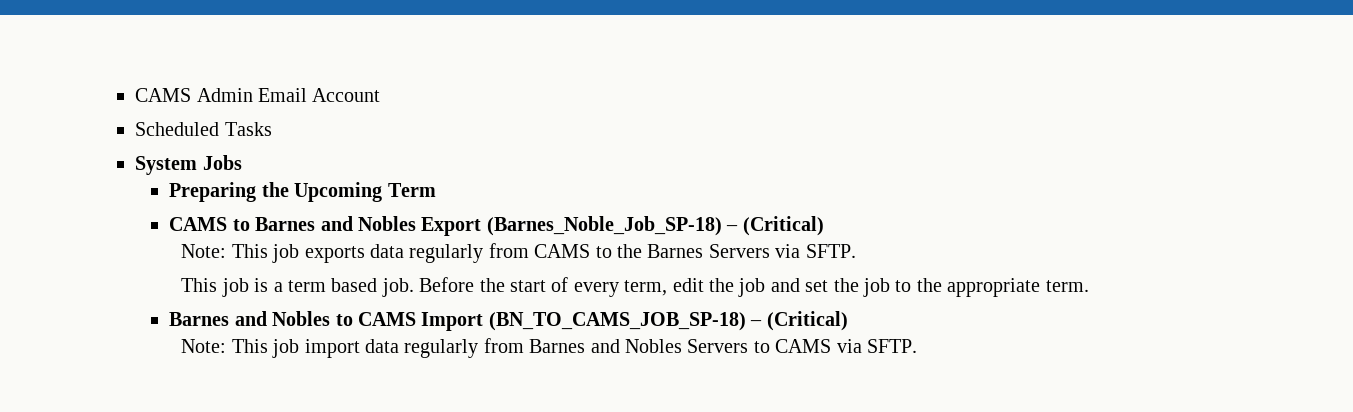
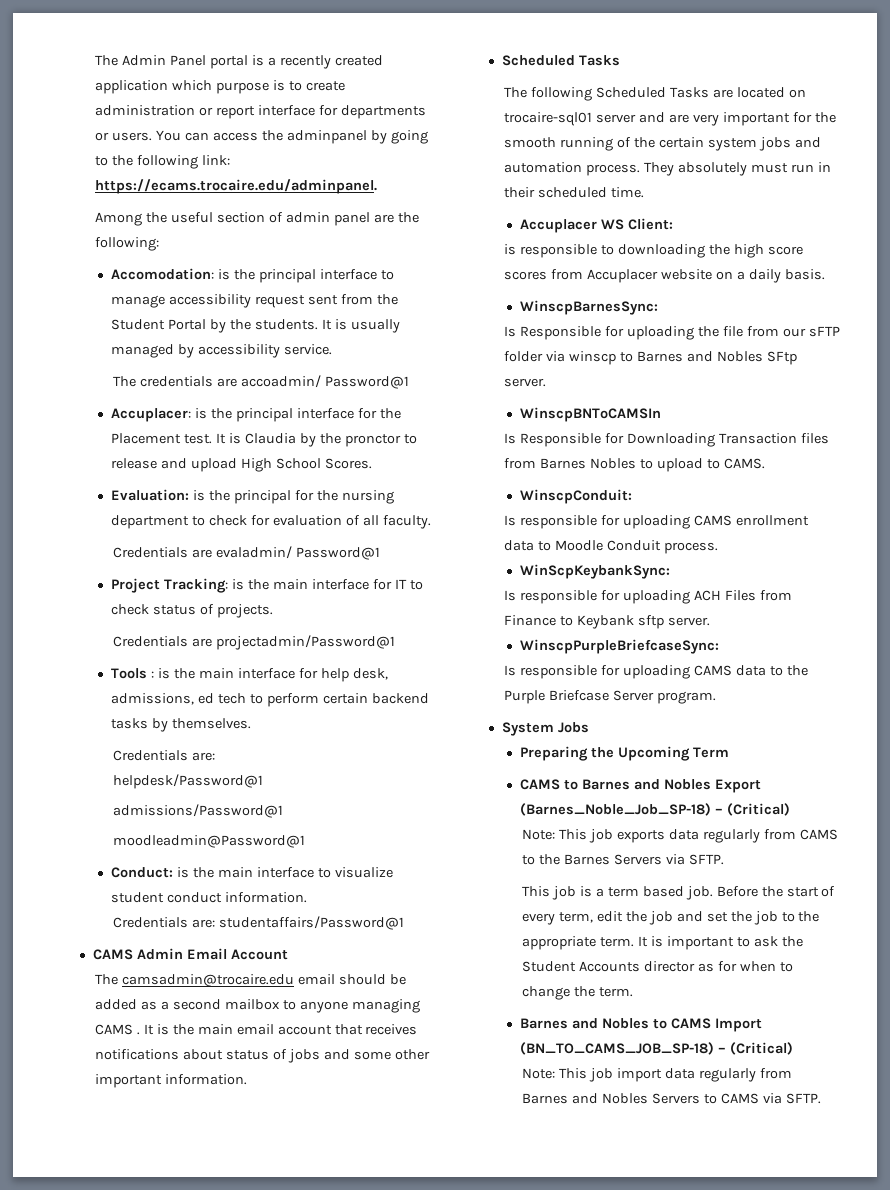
+ The Admin Panel portal is a recently created application which purpose is to create administration or report interface for departments or users. You can access the adminpanel by going to the following link: https://ecams.trocaire.edu/adminpanel.
+ Among the useful section of admin panel are the following:
+ Accomodation: is the principal interface to manage accessibility request sent from the Student Portal by the students. It is usually managed by accessibility service.
+ The credentials are accoadmin/ Password@1
+ Accuplacer: is the principal interface for the Placement test. It is Claudia by the pronctor to release and upload High School Scores.
+ Evaluation: is the principal for the nursing department to check for evaluation of all faculty.
+ Credentials are evaladmin/ Password@1
+ Project Tracking: is the main interface for IT to check status of projects.
+ Credentials are projectadmin/Password@1
+ Tools : is the main interface for help desk, admissions, ed tech to perform certain backend tasks by themselves.
+ Credentials are:
+ helpdesk/Password@1
+ admissions/Password@1
+ moodleadmin@Password@1
+ Conduct: is the main interface to visualize student conduct information.
+ Credentials are: studentaffairs/Password@1
  CAMS Admin Email Account
+ The camsadmin@trocaire.edu email should be added as a second mailbox to anyone managing CAMS . It is the main email account that receives notifications about status of jobs and some other important information.
  Scheduled Tasks
+ The following Scheduled Tasks are located on trocaire-sql01 server and are very important for the smooth running of the certain system jobs and automation process. They absolutely must run in their scheduled time.
+ Accuplacer WS Client:
+ is responsible to downloading the high score scores from Accuplacer website on a daily basis.
+ WinscpBarnesSync:
+ Is Responsible for uploading the file from our sFTP folder via winscp to Barnes and Nobles SFtp server.
+ WinscpBNToCAMSIn
+ Is Responsible for Downloading Transaction files from Barnes Nobles to upload to CAMS.
+ WinscpConduit:
+ Is responsible for uploading CAMS enrollment data to Moodle Conduit process.
+ WinScpKeybankSync:
+ Is responsible for uploading ACH Files from Finance to Keybank sftp server.
+ WinscpPurpleBriefcaseSync:
+ Is responsible for uploading CAMS data to the Purple Briefcase Server program.
+ It is important to ask the Student Accounts director as for when to change the term.

